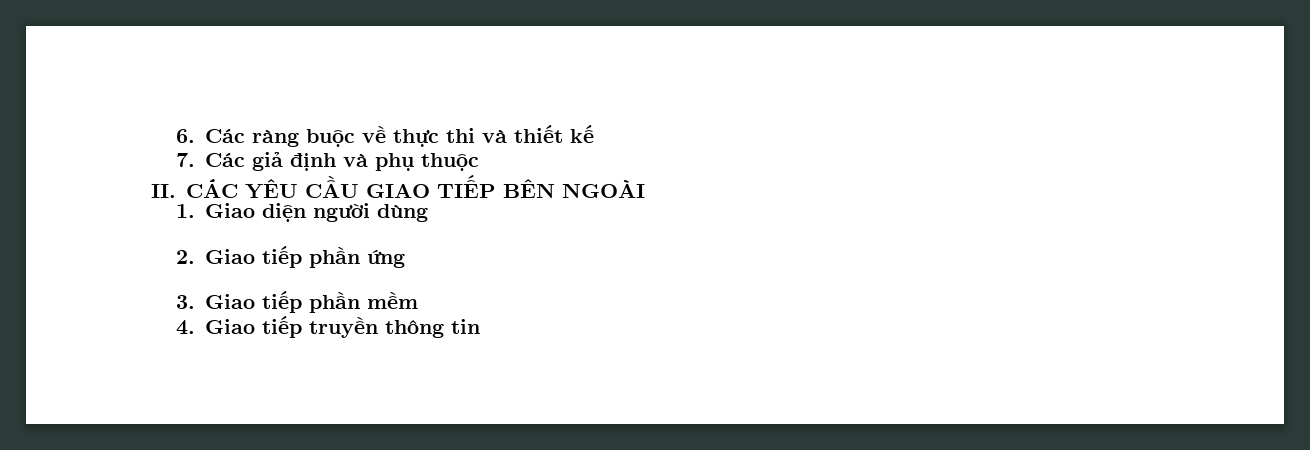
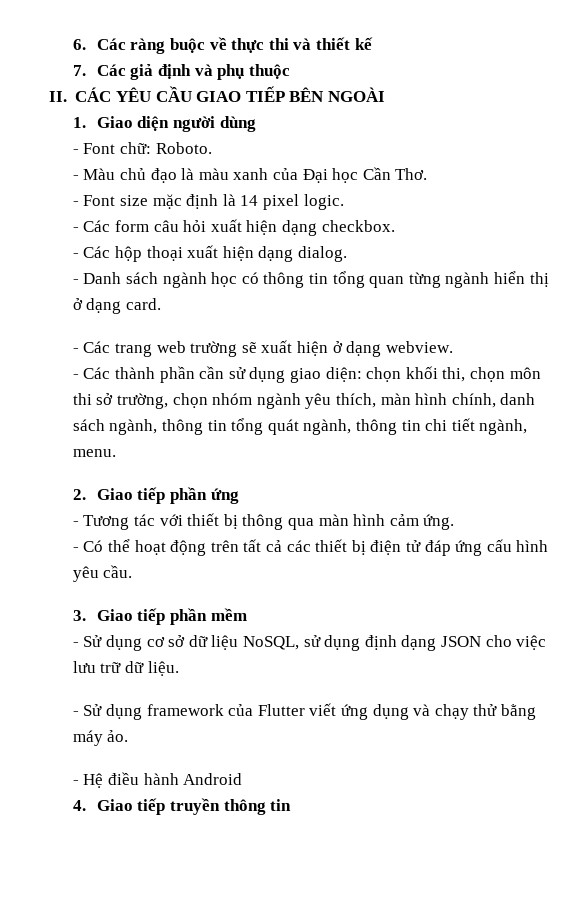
+ - Font chữ: Roboto.
+ - Màu chủ đạo là màu xanh của Đại học Cần Thơ.
+ - Font size mặc định là 14 pixel logic.
+ - Các form câu hỏi xuất hiện dạng checkbox.
+ - Các hộp thoại xuất hiện dạng dialog.
+ - Danh sách ngành học có thông tin tổng quan từng ngành hiển thị ở dạng card.
+ - Các trang web trường sẽ xuất hiện ở dạng webview.
+ - Các thành phần cần sử dụng giao diện: chọn khối thi, chọn môn thi sở trường, chọn nhóm ngành yêu thích, màn hình chính, danh sách ngành, thông tin tổng quát ngành, thông tin chi tiết ngành, menu.
+ - Tương tác với thiết bị thông qua màn hình cảm ứng.
+ - Có thể hoạt động trên tất cả các thiết bị điện tử đáp ứng cấu hình yêu cầu.
+ - Sử dụng cơ sở dữ liệu NoSQL, sử dụng định dạng JSON cho việc lưu trữ dữ liệu.
+ - Sử dụng framework của Flutter viết ứng dụng và chạy thử bằng máy ảo.
+ - Hệ điều hành Android

